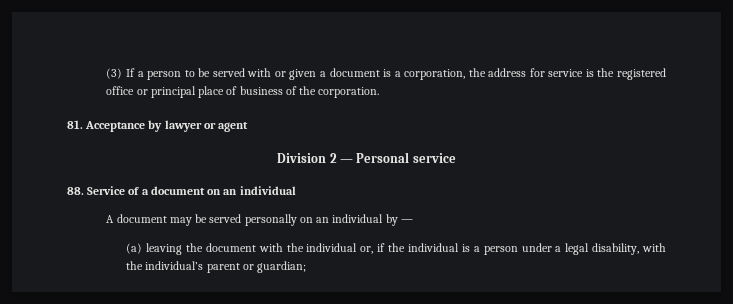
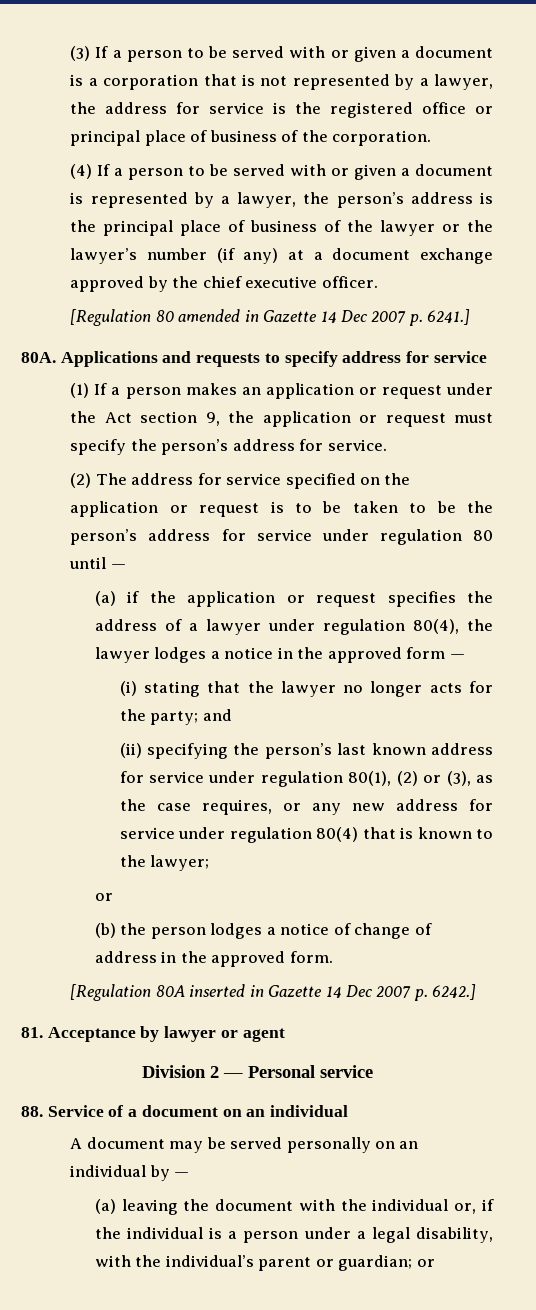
- (3) If a person to be served with or given a document is a corporation, the address for service is the registered office or principal place of business of the corporation.
+ (3) If a person to be served with or given a document is a corporation that is not represented by a lawyer, the address for service is the registered office or principal place of business of the corporation.
+ (4) If a person to be served with or given a document is represented by a lawyer, the person’s address is the principal place of business of the lawyer or the lawyer’s number (if any) at a document exchange approved by the chief executive officer.
+ [Regulation 80 amended in Gazette 14 Dec 2007 p. 6241.]
+ 80A. Applications and requests to specify address for service
+ (1) If a person makes an application or request under the Act section 9, the application or request must specify the person’s address for service.
+ (2) The address for service specified on the application or request is to be taken to be the person’s address for service under regulation 80 until —
+ (a) if the application or request specifies the address of a lawyer under regulation 80(4), the lawyer lodges a notice in the approved form —
+ (i) stating that the lawyer no longer acts for the party; and
+ (ii) specifying the person’s last known address for service under regulation 80(1), (2) or (3), as the case requires, or any new address for service under regulation 80(4) that is known to the lawyer;
+ or
+ (b) the person lodges a notice of change of address in the approved form.
+ [Regulation 80A inserted in Gazette 14 Dec 2007 p. 6242.]
- (a) leaving the document with the individual or, if the individual is a person under a legal disability, with the individual’s parent or guardian;
+ (a) leaving the document with the individual or, if the individual is a person under a legal disability, with the individual’s parent or guardian; or

